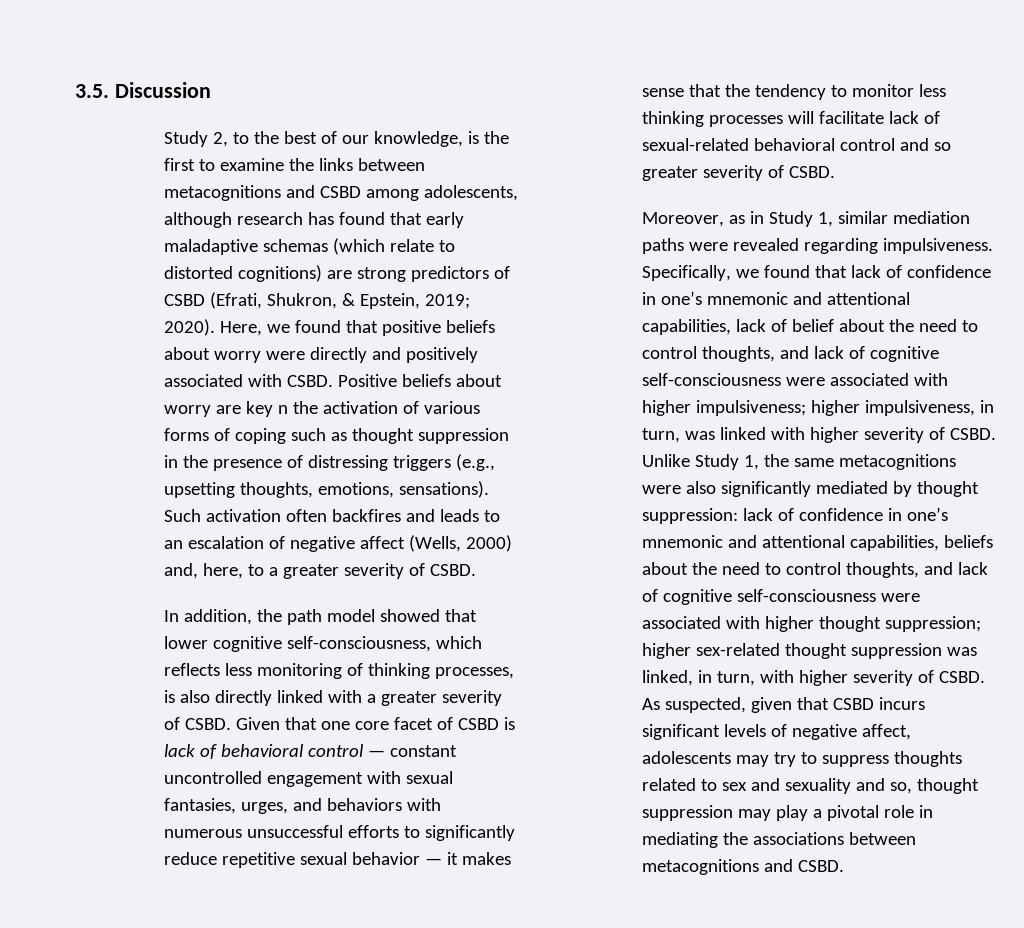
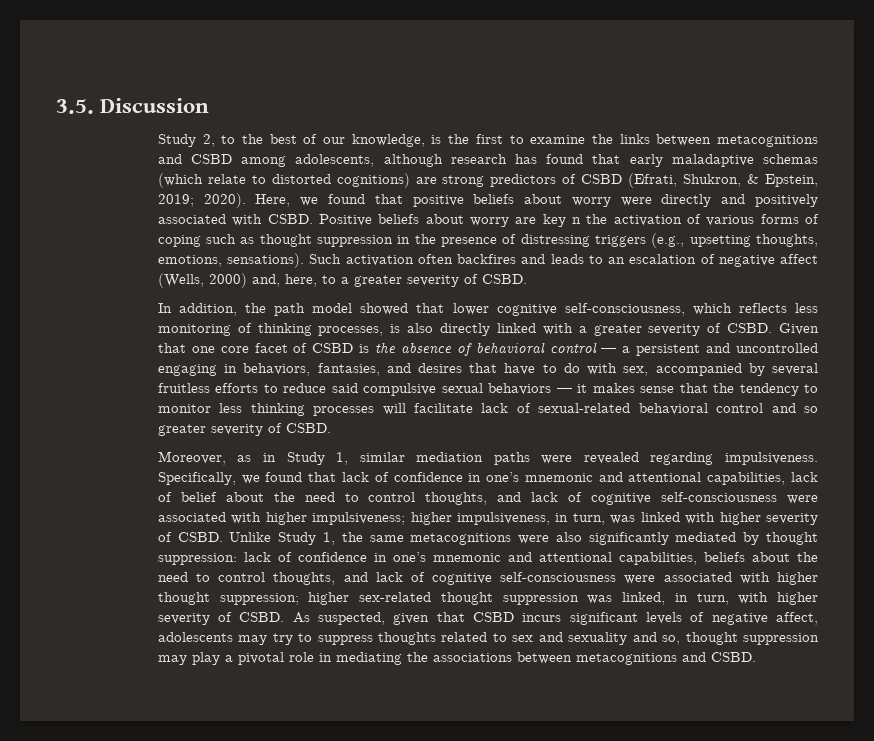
- Given that one core facet of CSBD is lack of behavioral control — constant uncontrolled engagement with sexual fantasies, urges, and behaviors with numerous unsuccessful efforts to significantly reduce repetitive sexual behavior — it makes sense that the tendency to monitor less thinking processes will facilitate lack of sexual-related behavioral control and so greater severity of CSBD.
+ Given that one core facet of CSBD is the absence of behavioral control — a persistent and uncontrolled engaging in behaviors, fantasies, and desires that have to do with sex, accompanied by several fruitless efforts to reduce said compulsive sexual behaviors — it makes sense that the tendency to monitor less thinking processes will facilitate lack of sexual-related behavioral control and so greater severity of CSBD.

